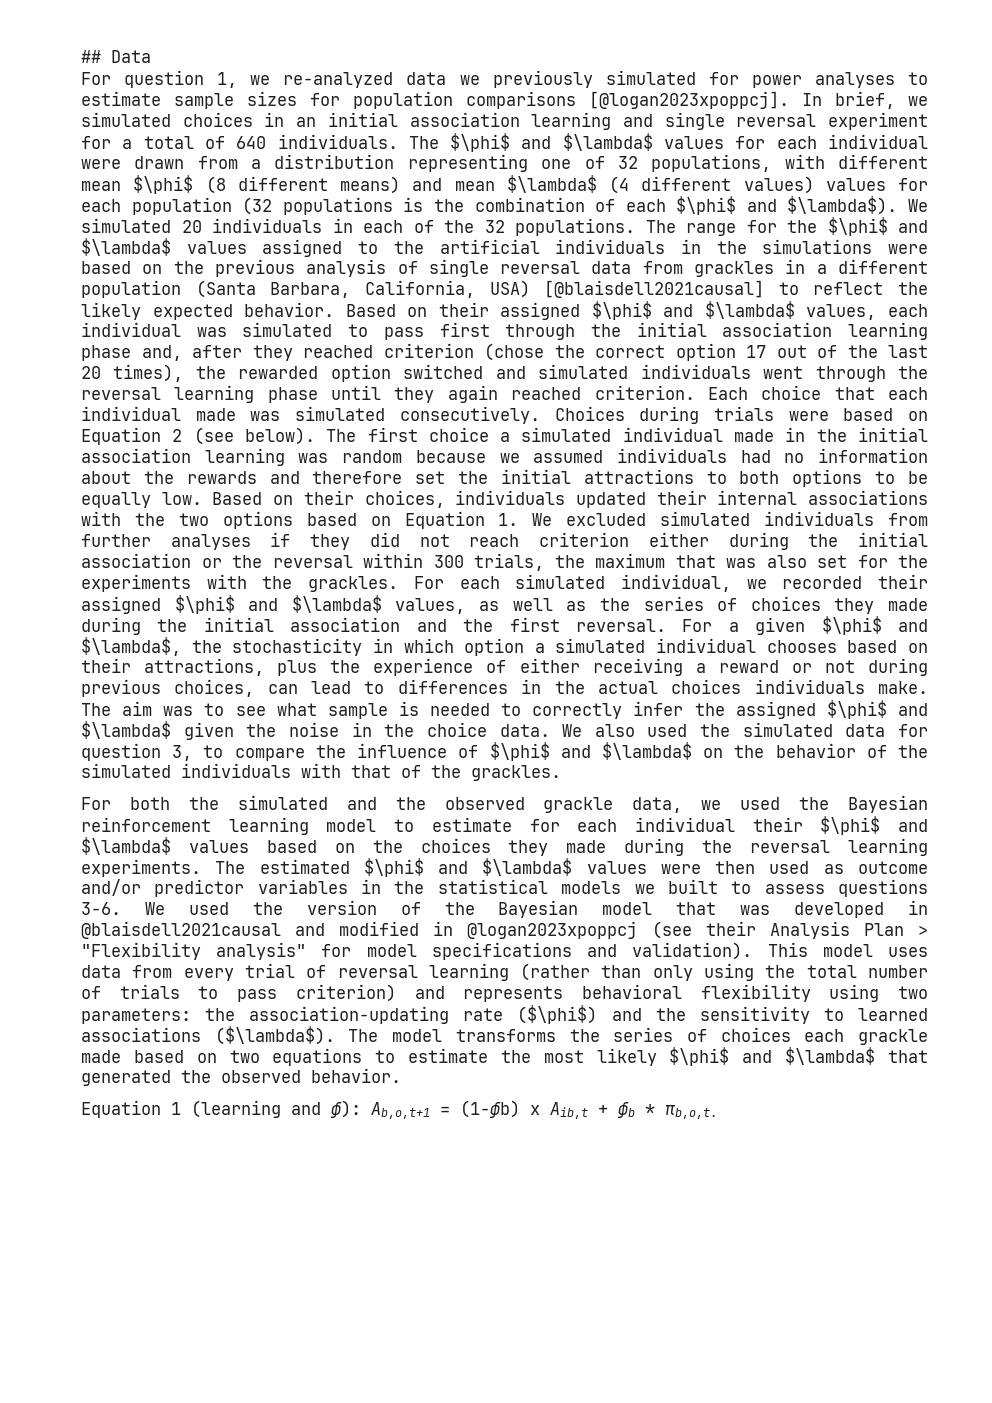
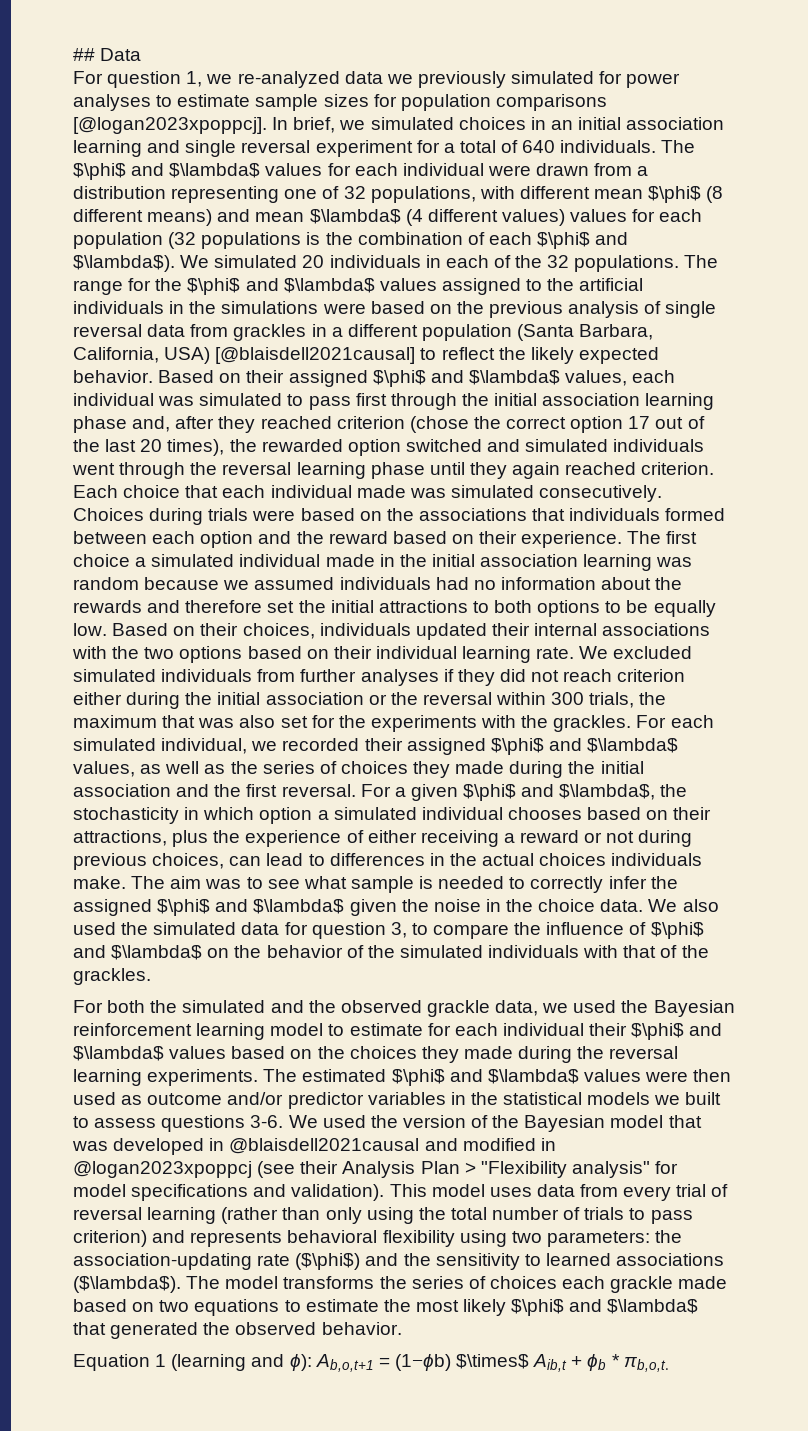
- Choices during trials were based on Equation 2 (see below).
+ Choices during trials were based on the associations that individuals formed between each option and the reward based on their experience.
- Based on their choices, individuals updated their internal associations with the two options based on Equation 1. We excluded simulated individuals from further analyses if they did not reach criterion either during the initial association or the reversal within 300 trials, the maximum that was also set for the experiments with the grackles.
+ Based on their choices, individuals updated their internal associations with the two options based on their individual learning rate. We excluded simulated individuals from further analyses if they did not reach criterion either during the initial association or the reversal within 300 trials, the maximum that was also set for the experiments with the grackles.
- Equation 1 (learning and ϕ): Ab,o,t+1 = (1−ϕb) x Aib,t + ϕb * πb,o,t.
+ Equation 1 (learning and ϕ): Ab,o,t+1 = (1−ϕb) $\times$ Aib,t + ϕb * πb,o,t.

